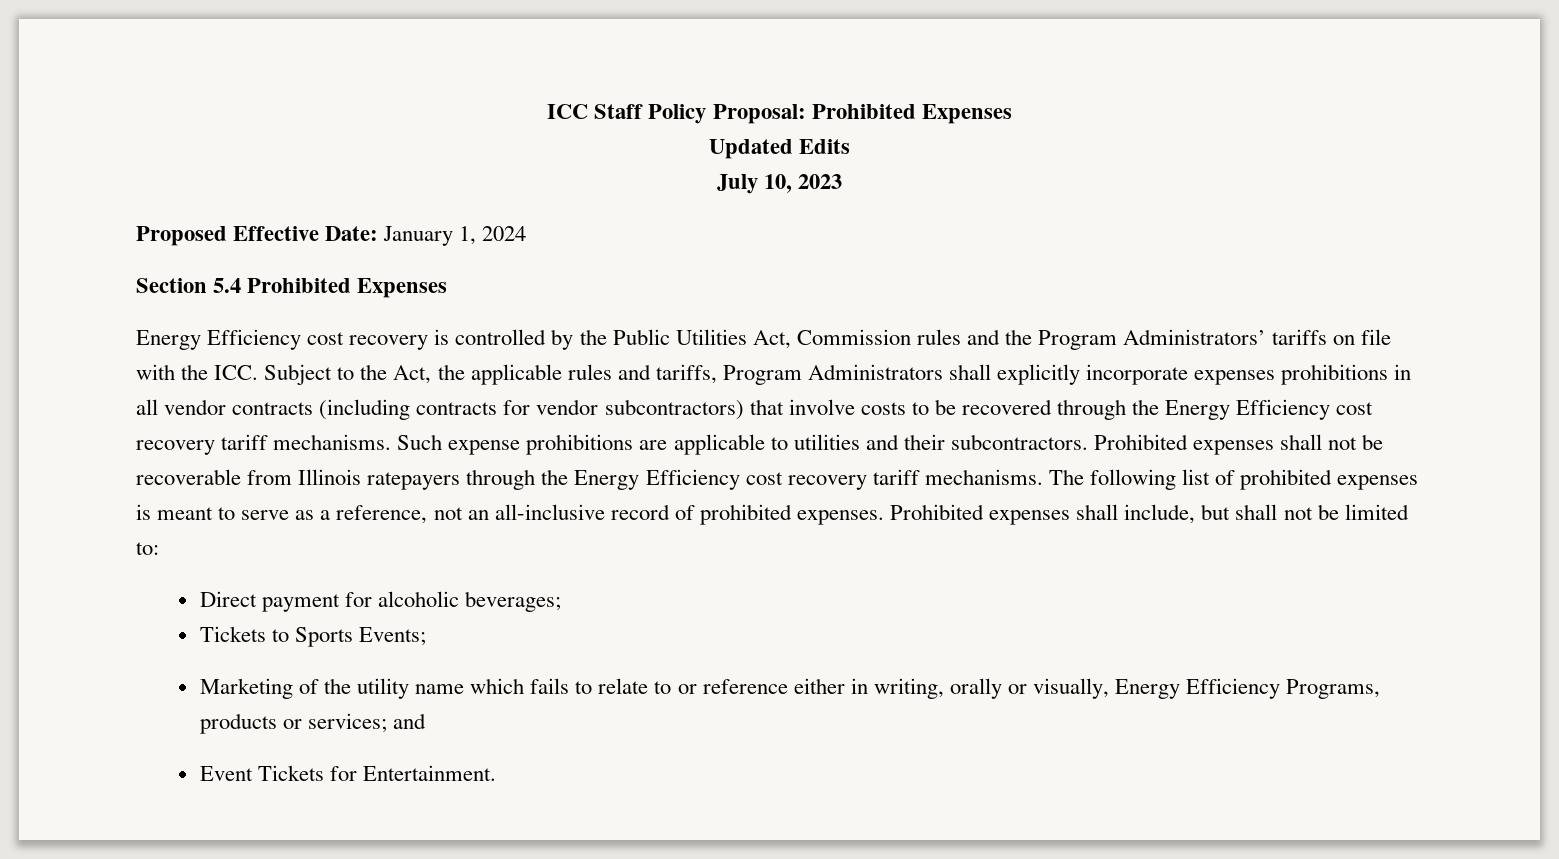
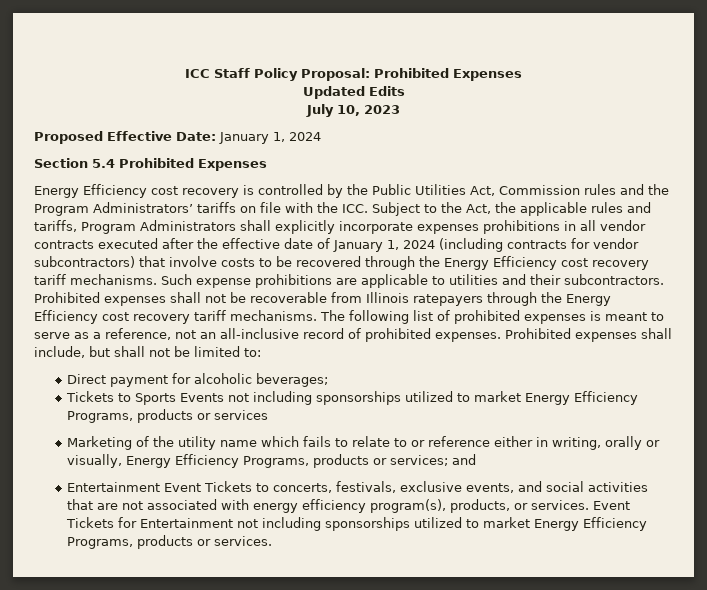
- Energy Efficiency cost recovery is controlled by the Public Utilities Act, Commission rules and the Program Administrators’ tariffs on file with the ICC. Subject to the Act, the applicable rules and tariffs, Program Administrators shall explicitly incorporate expenses prohibitions in all vendor contracts (including contracts for vendor subcontractors) that involve costs to be recovered through the Energy Efficiency cost recovery tariff mechanisms.
+ Energy Efficiency cost recovery is controlled by the Public Utilities Act, Commission rules and the Program Administrators’ tariffs on file with the ICC. Subject to the Act, the applicable rules and tariffs, Program Administrators shall explicitly incorporate expenses prohibitions in all vendor contracts executed after the effective date of January 1, 2024 (including contracts for vendor subcontractors) that involve costs to be recovered through the Energy Efficiency cost recovery tariff mechanisms.
- Tickets to Sports Events;
+ Tickets to Sports Events not including sponsorships utilized to market Energy Efficiency Programs, products or services
- Event Tickets for Entertainment.
+ Entertainment Event Tickets to concerts, festivals, exclusive events, and social activities that are not associated with energy efficiency program(s), products, or services. Event Tickets for Entertainment not including sponsorships utilized to market Energy Efficiency Programs, products or services.

